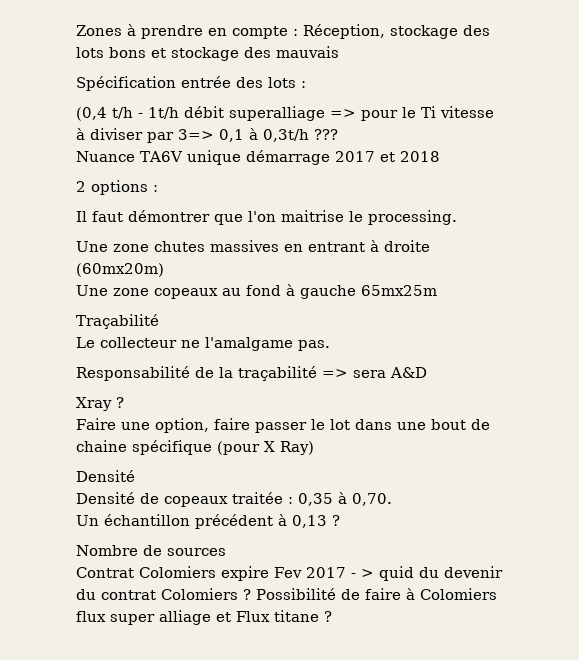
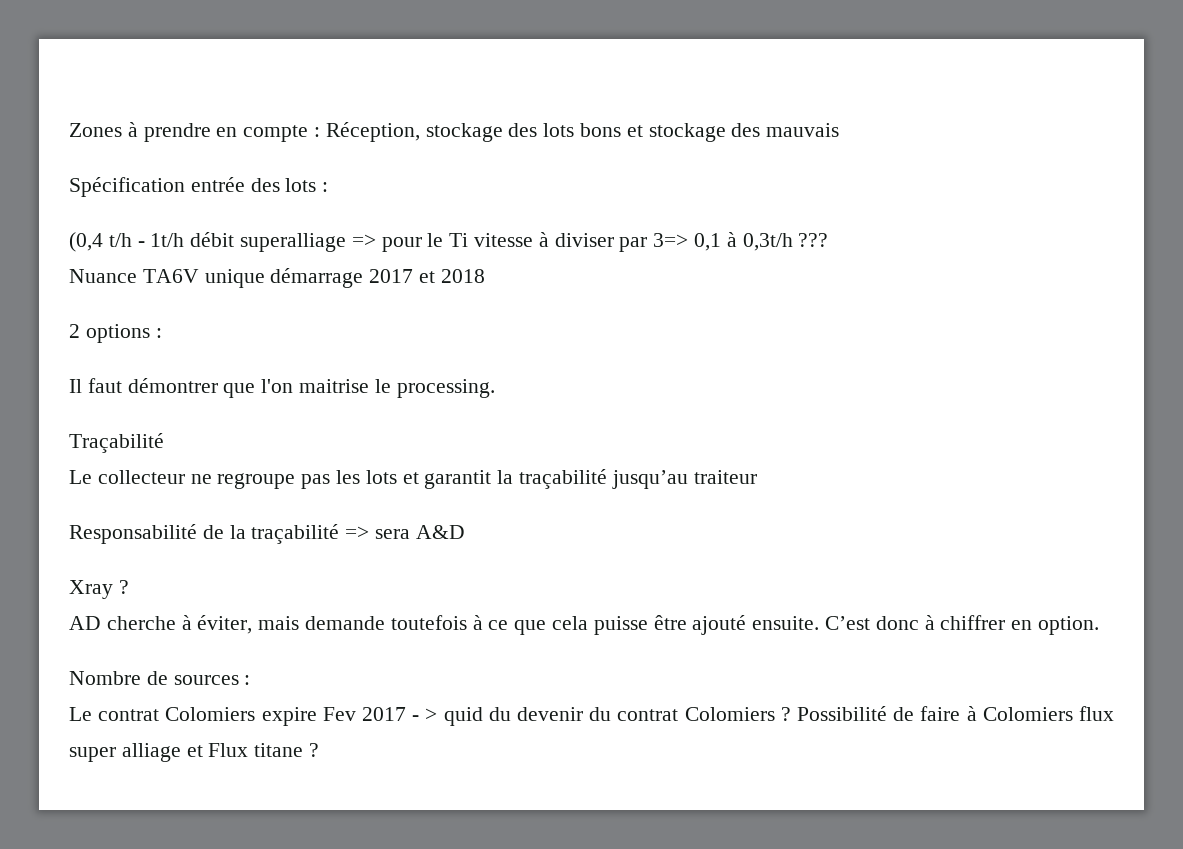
- Une zone chutes massives en entrant à droite (60mx20m)
- Une zone copeaux au fond à gauche 65mx25m
  Traçabilité
- Le collecteur ne l'amalgame pas.
+ Le collecteur ne regroupe pas les lots et garantit la traçabilité jusqu’au traiteur
- Faire une option, faire passer le lot dans une bout de chaine spécifique (pour X Ray)
- Densité
- Densité de copeaux traitée : 0,35 à 0,70.
- Un échantillon précédent à 0,13 ?
+ AD cherche à éviter, mais demande toutefois à ce que cela puisse être ajouté ensuite. C’est donc à chiffrer en option.
- Nombre de sources
- Contrat Colomiers expire Fev 2017 - > quid du devenir du contrat Colomiers ?
+ Nombre de sources :
+ Le contrat Colomiers expire Fev 2017 - > quid du devenir du contrat Colomiers ?

